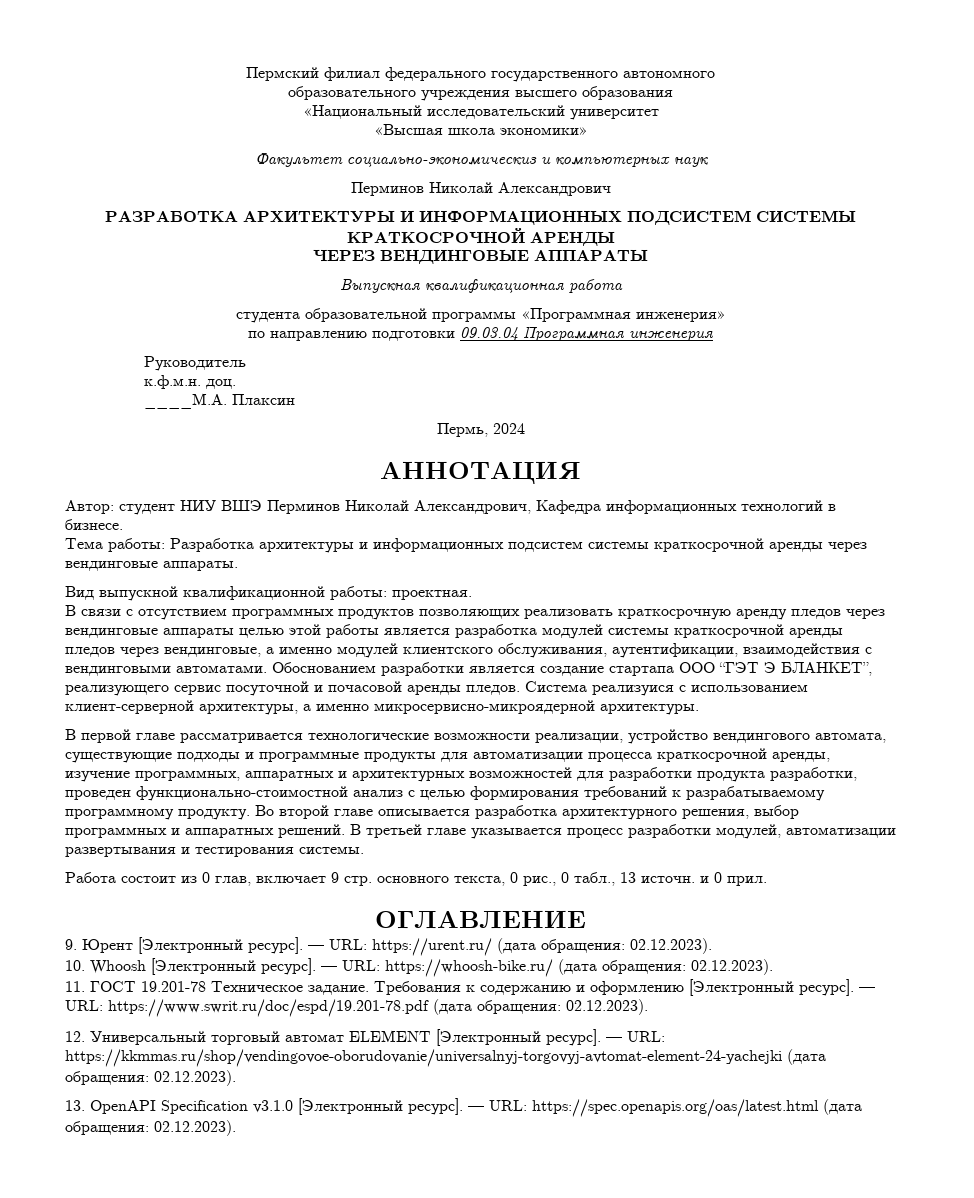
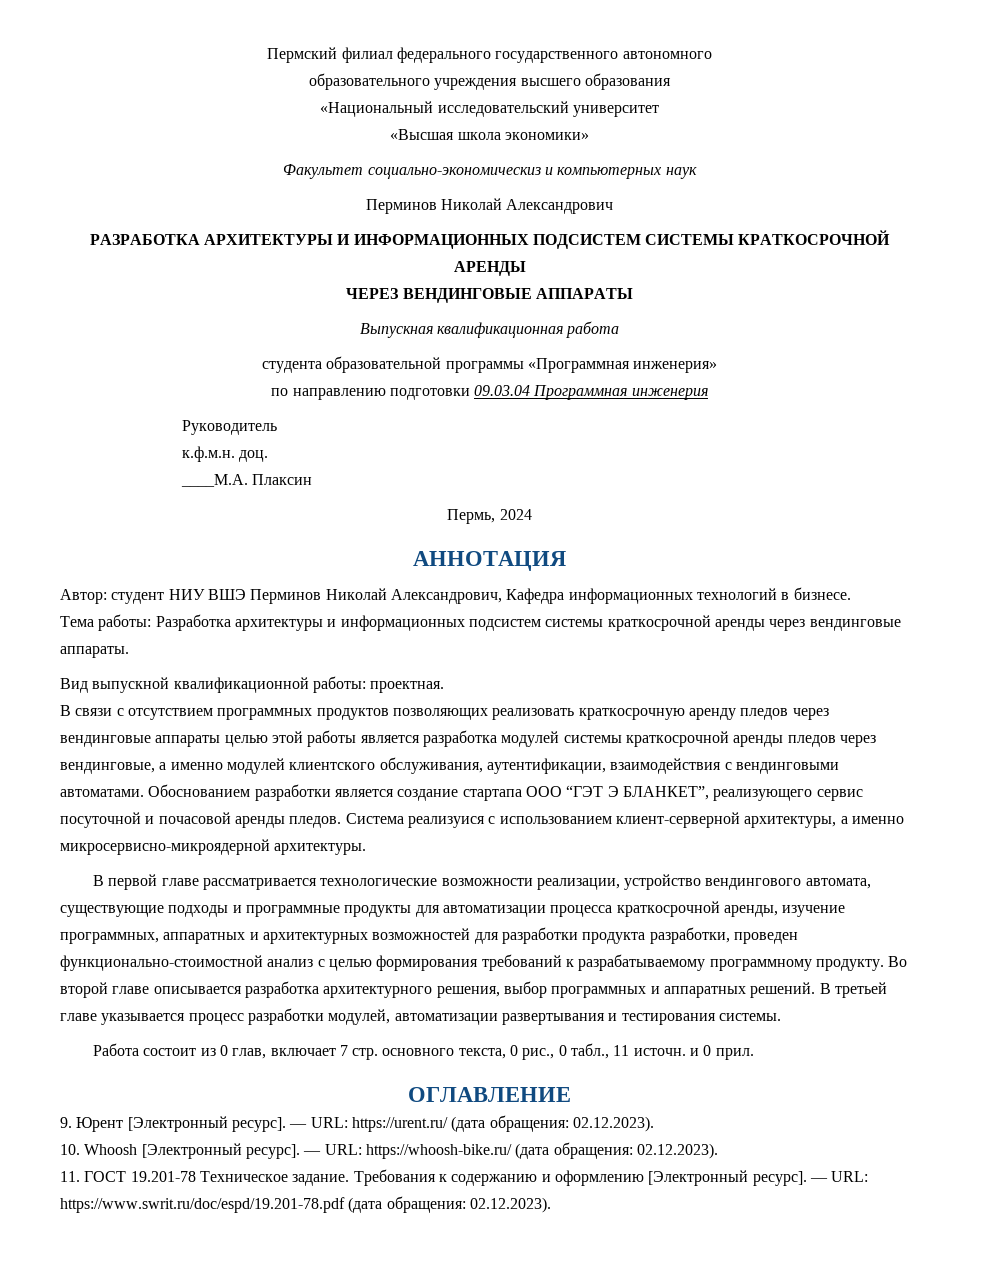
- Работа состоит из 0 глав, включает 9 стр. основного текста, 0 рис., 0 табл., 13 источн. и 0 прил.
+ Работа состоит из 0 глав, включает 7 стр. основного текста, 0 рис., 0 табл., 11 источн. и 0 прил.
- 12. Универсальный торговый автомат ELEMENT [Электронный ресурс]. — URL: https://kkmmas.ru/shop/vendingovoe-oborudovanie/universalnyj-torgovyj-avtomat-element-24-yachejki (дата обращения: 02.12.2023).
- 13. OpenAPI Specification v3.1.0 [Электронный ресурс]. — URL: https://spec.openapis.org/oas/latest.html (дата обращения: 02.12.2023).

